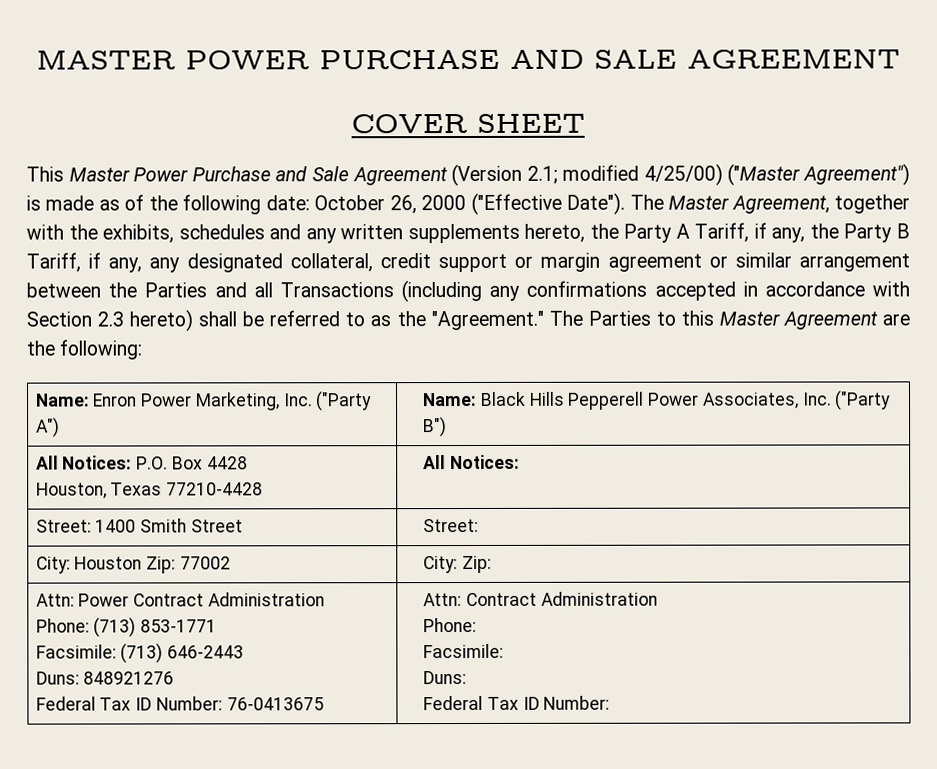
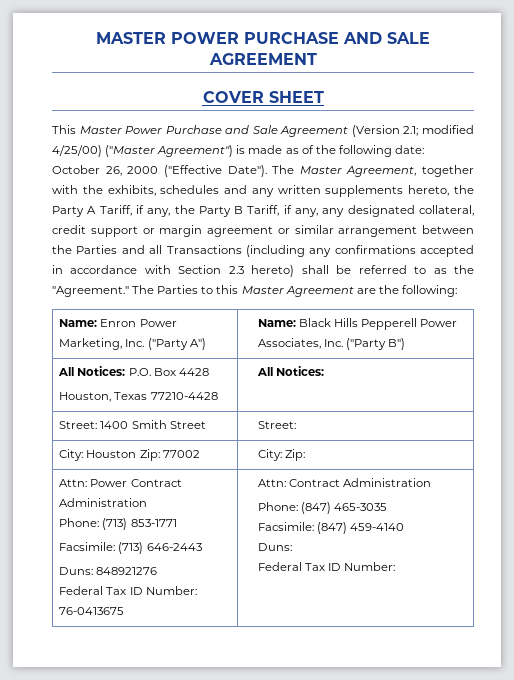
  Attn: Power Contract Administration
  Phone: (713) 853-1771
  Facsimile: (713) 646-2443
  Duns: 848921276
  Federal Tax ID Number: 76-0413675 | Attn: Contract Administration
- Phone:
- Facsimile:
+ Phone: (847) 465-3035
+ Facsimile: (847) 459-4140

